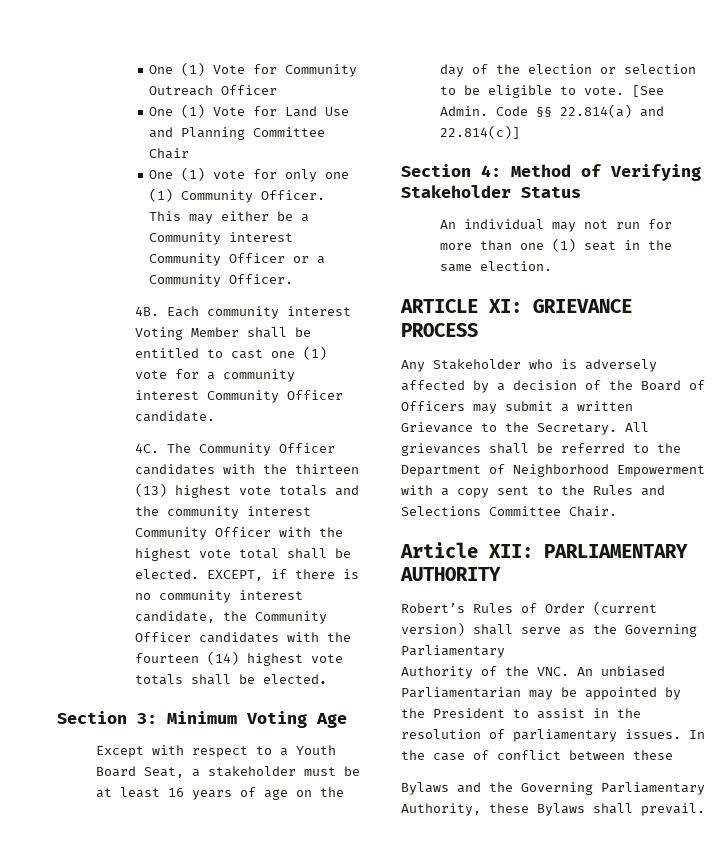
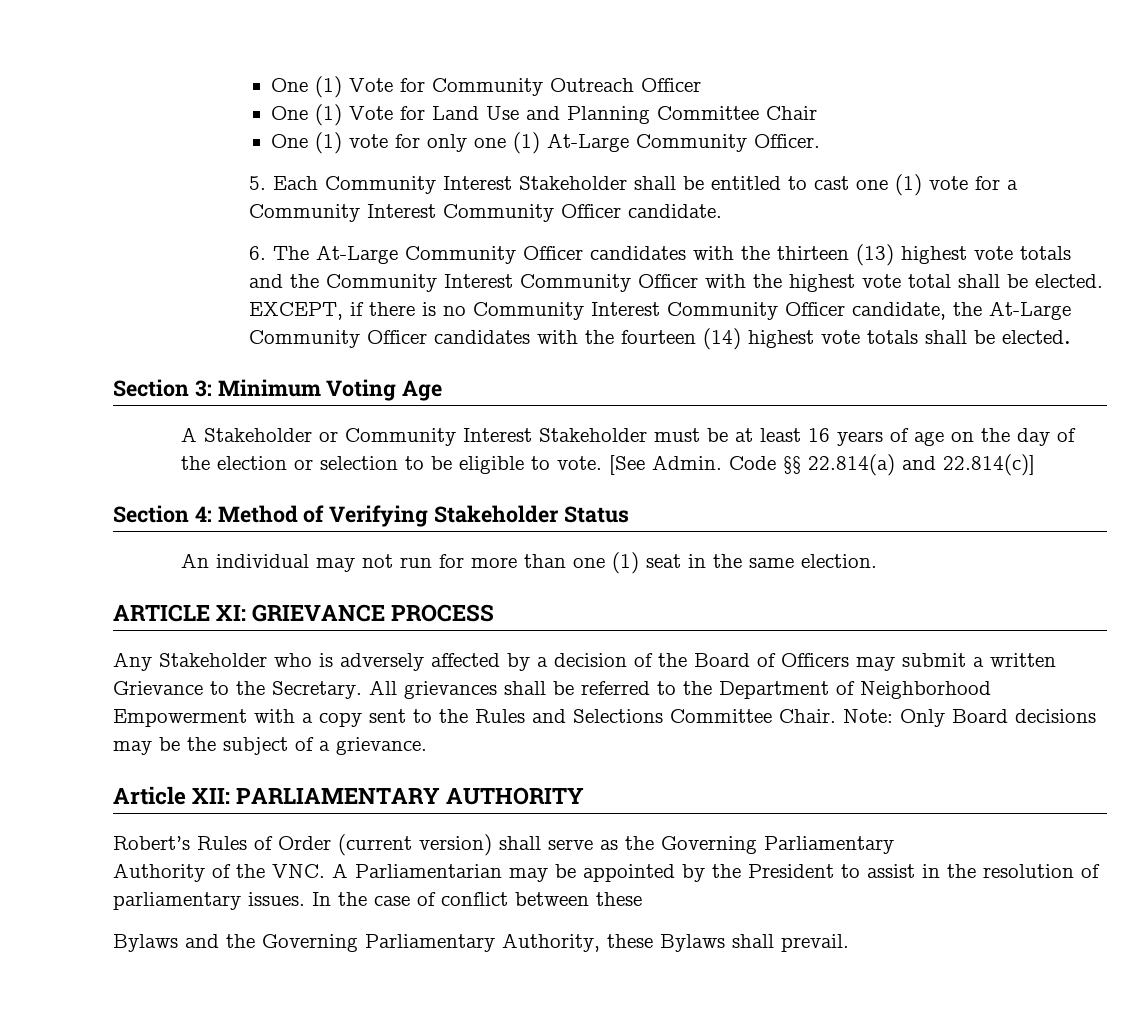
- One (1) vote for only one (1) Community Officer. This may either be a Community interest Community Officer or a Community Officer.
- 4B. Each community interest Voting Member shall be entitled to cast one (1) vote for a community interest Community Officer candidate.
+ One (1) vote for only one (1) At-Large Community Officer.
+ 5. Each Community Interest Stakeholder shall be entitled to cast one (1) vote for a Community Interest Community Officer candidate.
- 4C. The Community Officer candidates with the thirteen (13) highest vote totals and the community interest Community Officer with the highest vote total shall be elected.
+ 6. The At-Large Community Officer candidates with the thirteen (13) highest vote totals and the Community Interest Community Officer with the highest vote total shall be elected.
- EXCEPT, if there is no community interest candidate, the Community Officer candidates with the fourteen (14) highest vote totals shall be elected.
+ EXCEPT, if there is no Community Interest Community Officer candidate, the At-Large Community Officer candidates with the fourteen (14) highest vote totals shall be elected.
- Except with respect to a Youth Board Seat, a stakeholder must be at least 16 years of age on the day of the election or selection to be eligible to vote.
+ A Stakeholder or Community Interest Stakeholder must be at least 16 years of age on the day of the election or selection to be eligible to vote.
+ Note: Only Board decisions may be the subject of a grievance.
- Authority of the VNC. An unbiased Parliamentarian may be appointed by the President to assist in the resolution of parliamentary issues.
+ Authority of the VNC. A Parliamentarian may be appointed by the President to assist in the resolution of parliamentary issues.

